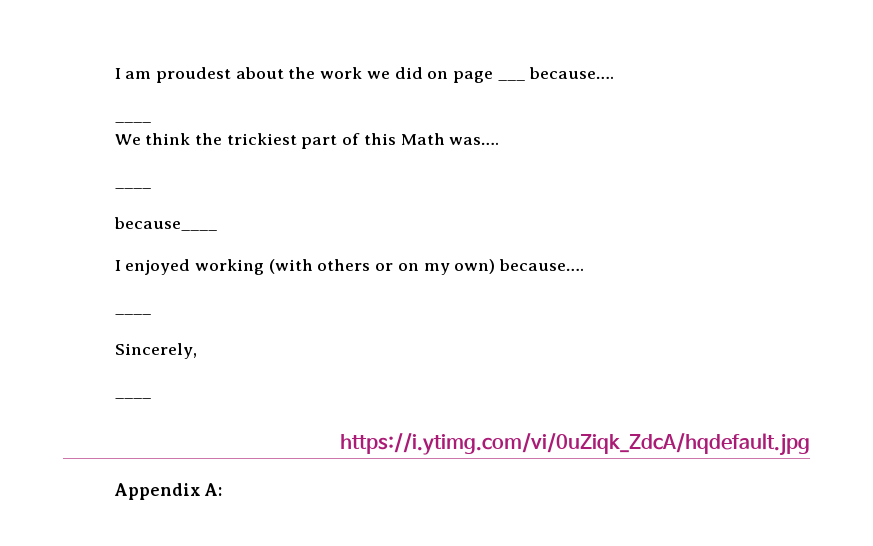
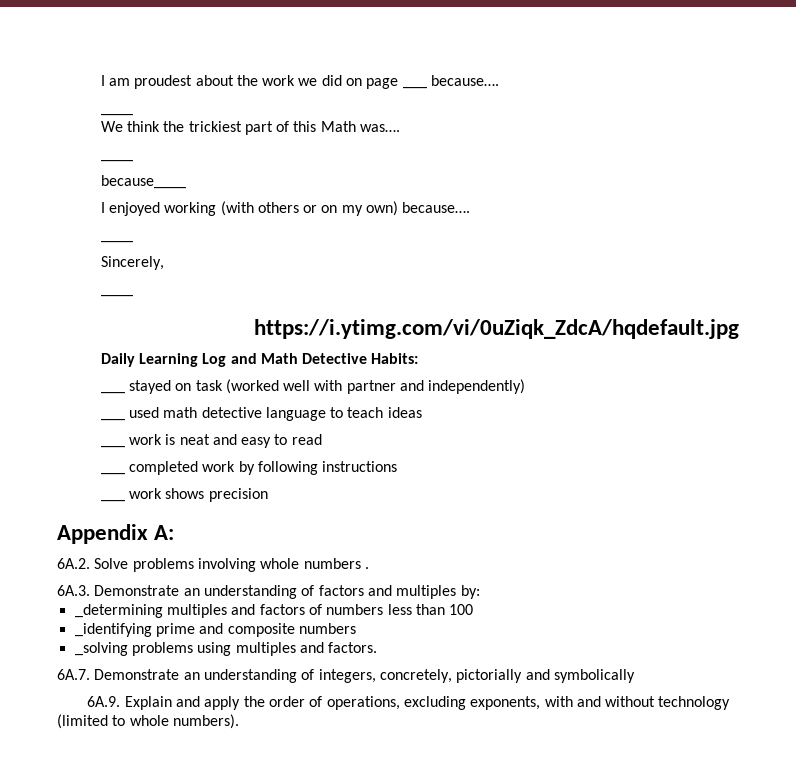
+ Daily Learning Log and Math Detective Habits:
+ ___ stayed on task (worked well with partner and independently)
+ ___ used math detective language to teach ideas
+ ___ work is neat and easy to read
+ ___ completed work by following instructions
+ ___ work shows precision
  Appendix A:
+ 6A.2. Solve problems involving whole numbers .
+ 6A.3. Demonstrate an understanding of factors and multiples by:
+ _determining multiples and factors of numbers less than 100
+ _identifying prime and composite numbers
+ _solving problems using multiples and factors.
+ 6A.7. Demonstrate an understanding of integers, concretely, pictorially and symbolically
+ 6A.9. Explain and apply the order of operations, excluding exponents, with and without technology (limited to whole numbers).

